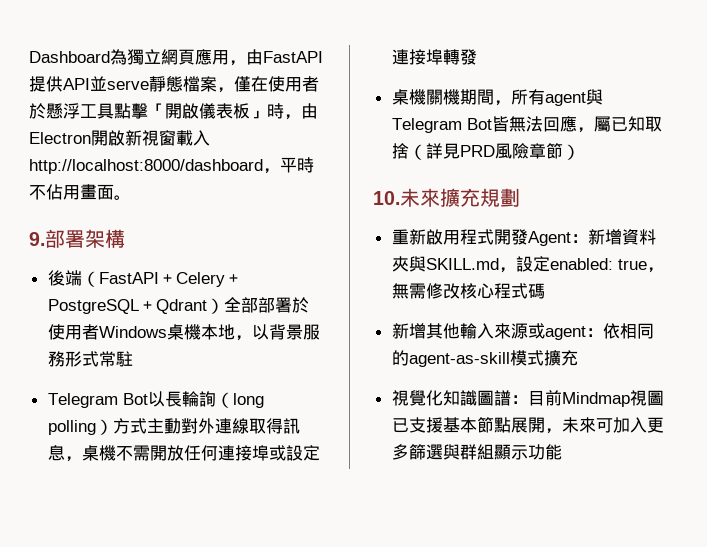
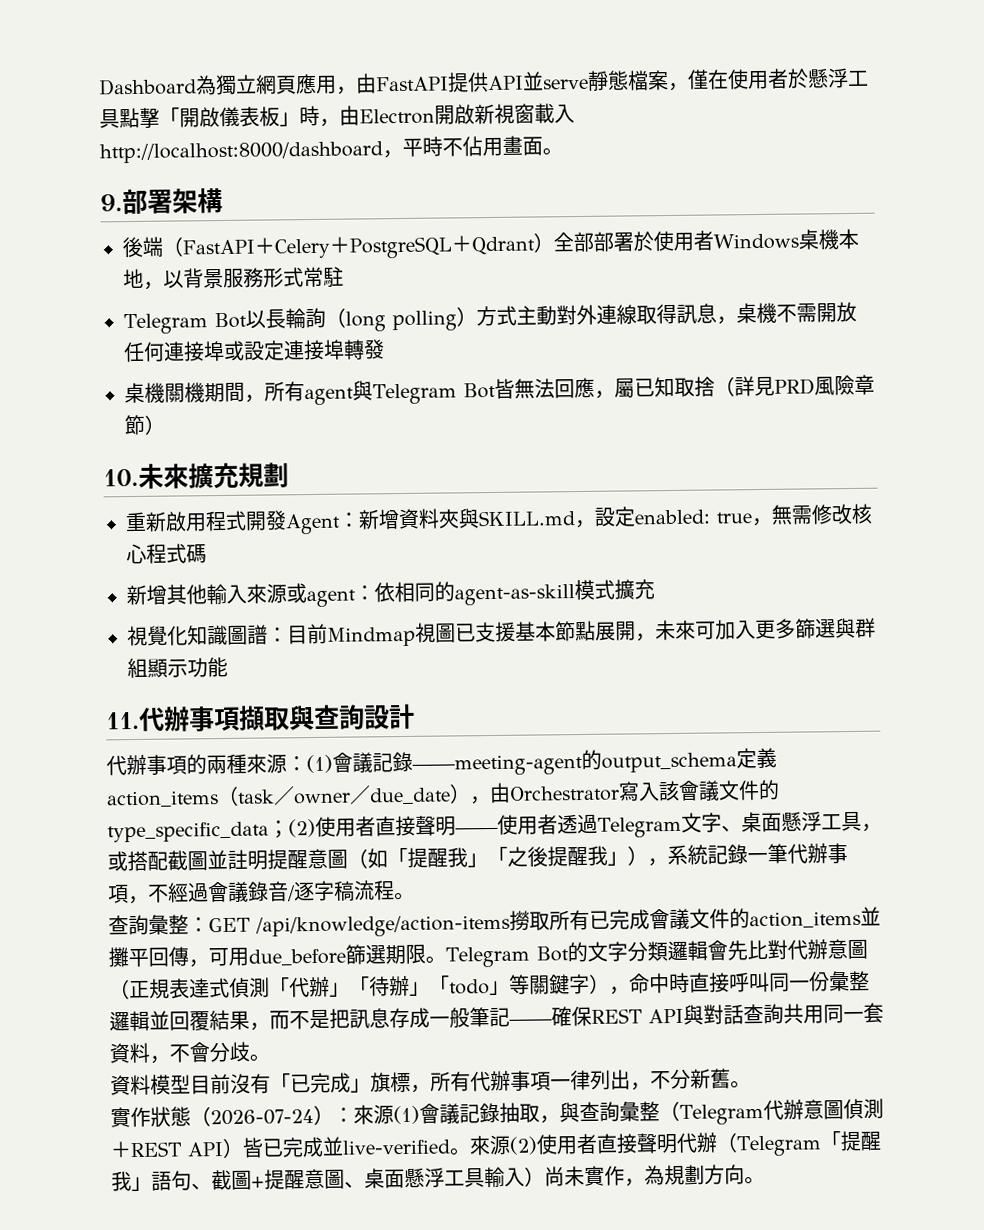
+ 11.代辦事項擷取與查詢設計
+ 代辦事項的兩種來源：(1)會議記錄——meeting-agent的output_schema定義action_items（task／owner／due_date），由Orchestrator寫入該會議文件的type_specific_data；(2)使用者直接聲明——使用者透過Telegram文字、桌面懸浮工具，或搭配截圖並註明提醒意圖（如「提醒我」「之後提醒我」），系統記錄一筆代辦事項，不經過會議錄音/逐字稿流程。
+ 查詢彙整：GET /api/knowledge/action-items撈取所有已完成會議文件的action_items並攤平回傳，可用due_before篩選期限。Telegram Bot的文字分類邏輯會先比對代辦意圖（正規表達式偵測「代辦」「待辦」「todo」等關鍵字），命中時直接呼叫同一份彙整邏輯並回覆結果，而不是把訊息存成一般筆記——確保REST API與對話查詢共用同一套資料，不會分歧。
+ 資料模型目前沒有「已完成」旗標，所有代辦事項一律列出，不分新舊。
+ 實作狀態（2026-07-24）：來源(1)會議記錄抽取，與查詢彙整（Telegram代辦意圖偵測＋REST API）皆已完成並live-verified。來源(2)使用者直接聲明代辦（Telegram「提醒我」語句、截圖+提醒意圖、桌面懸浮工具輸入）尚未實作，為規劃方向。

